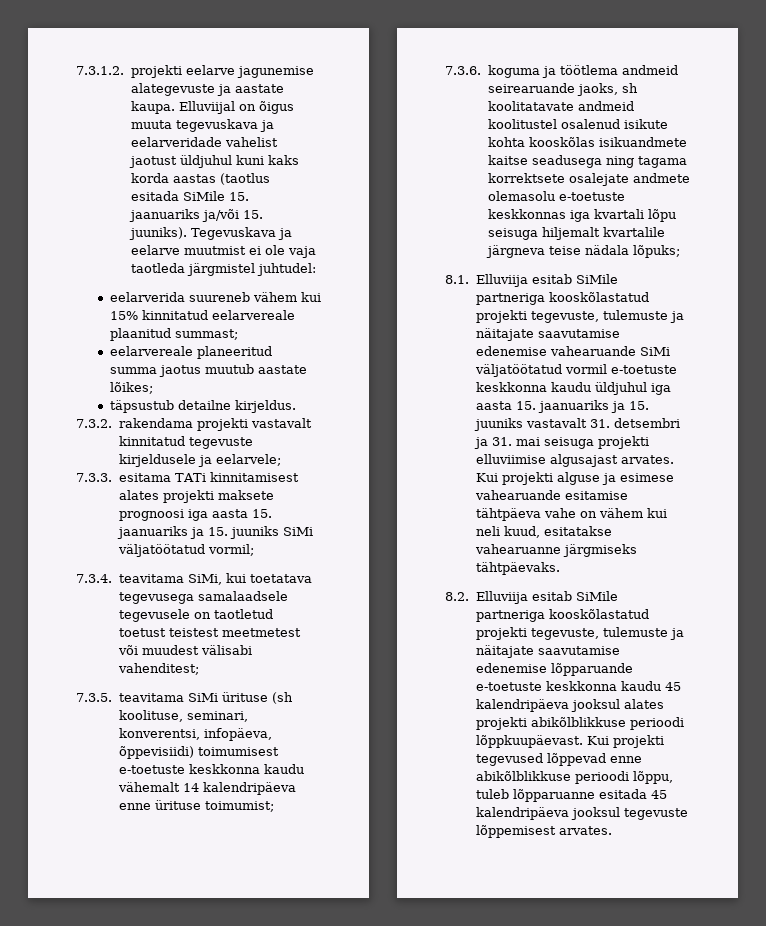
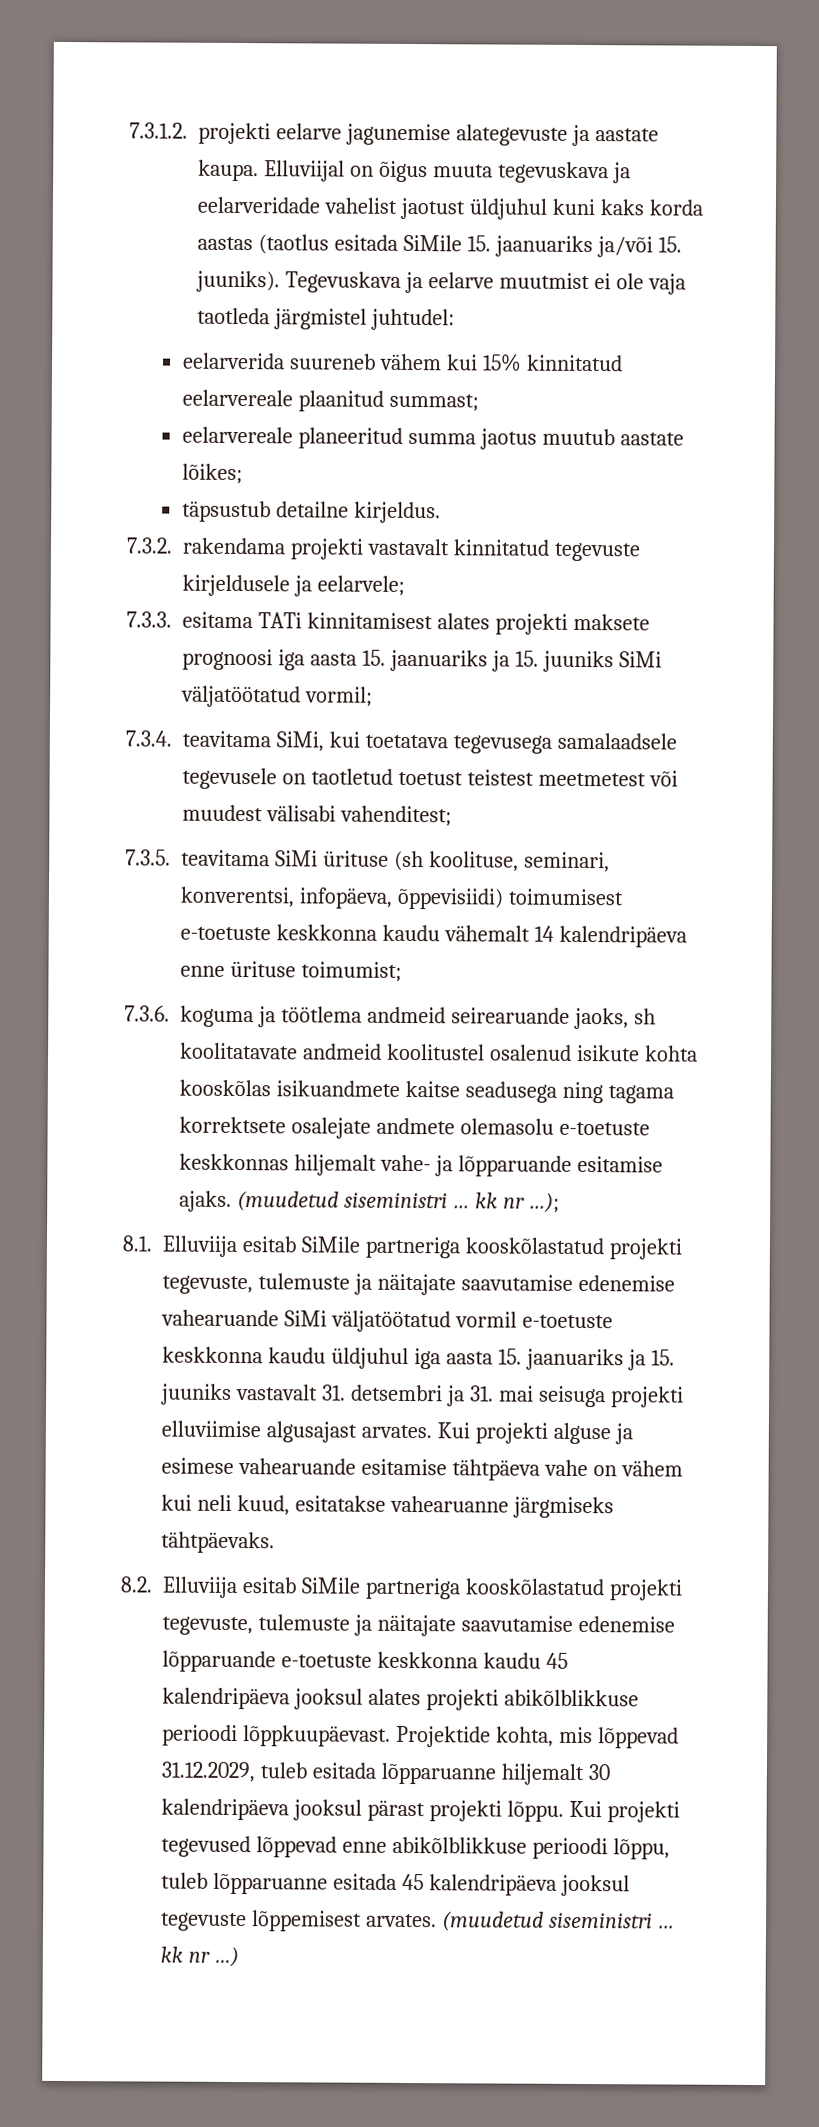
- 7.3.6. koguma ja töötlema andmeid seirearuande jaoks, sh koolitatavate andmeid koolitustel osalenud isikute kohta kooskõlas isikuandmete kaitse seadusega ning tagama korrektsete osalejate andmete olemasolu e-toetuste keskkonnas iga kvartali lõpu seisuga hiljemalt kvartalile järgneva teise nädala lõpuks;
+ 7.3.6. koguma ja töötlema andmeid seirearuande jaoks, sh koolitatavate andmeid koolitustel osalenud isikute kohta kooskõlas isikuandmete kaitse seadusega ning tagama korrektsete osalejate andmete olemasolu e-toetuste keskkonnas hiljemalt vahe- ja lõpparuande esitamise ajaks. (muudetud siseministri … kk nr …);
+ Projektide kohta, mis lõppevad 31.12.2029, tuleb esitada lõpparuanne hiljemalt 30 kalendripäeva jooksul pärast projekti lõppu.
+ (muudetud siseministri … kk nr …)

